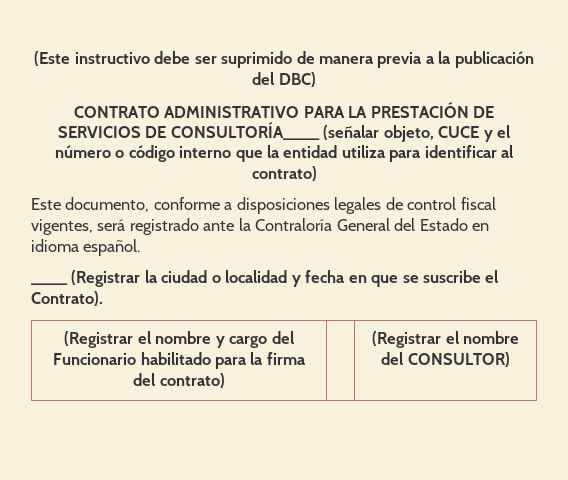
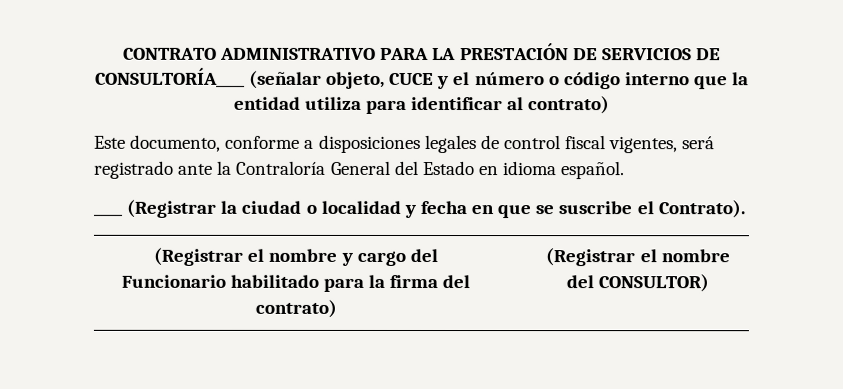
- (Este instructivo debe ser suprimido de manera previa a la publicación del DBC)

